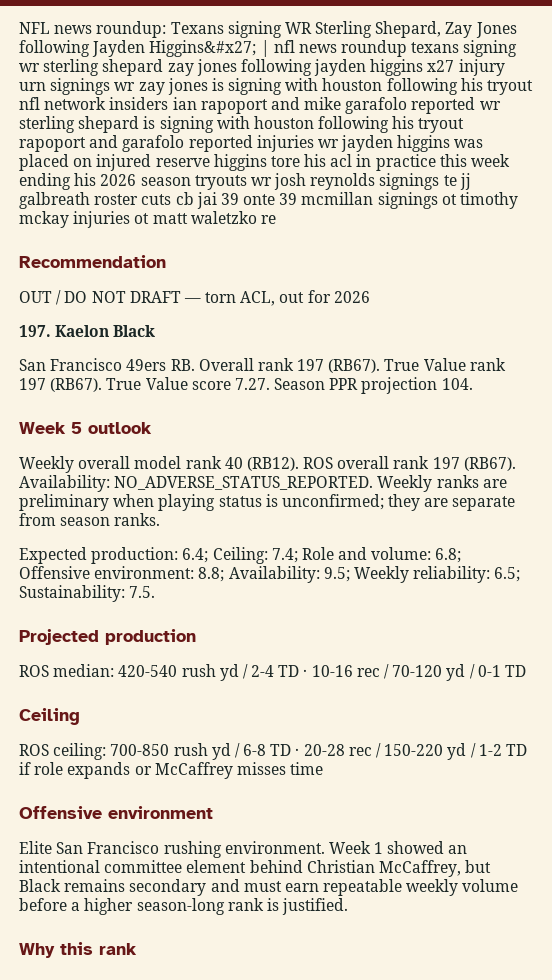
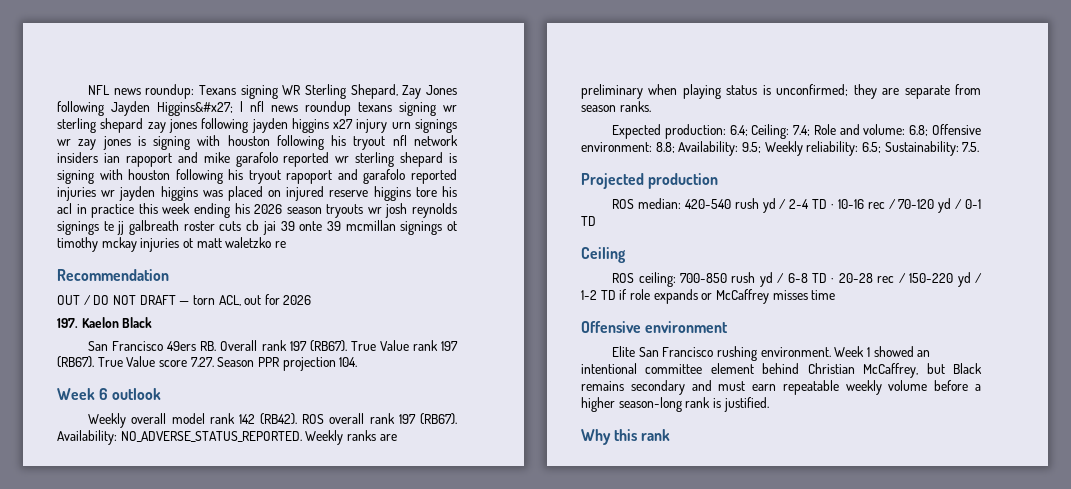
- Week 5 outlook
+ Week 6 outlook
- Weekly overall model rank 40 (RB12).
+ Weekly overall model rank 142 (RB42).

